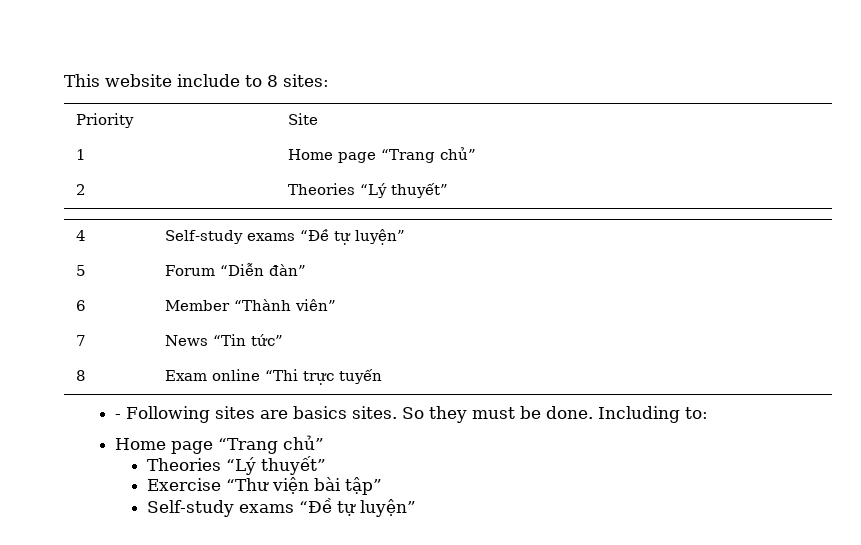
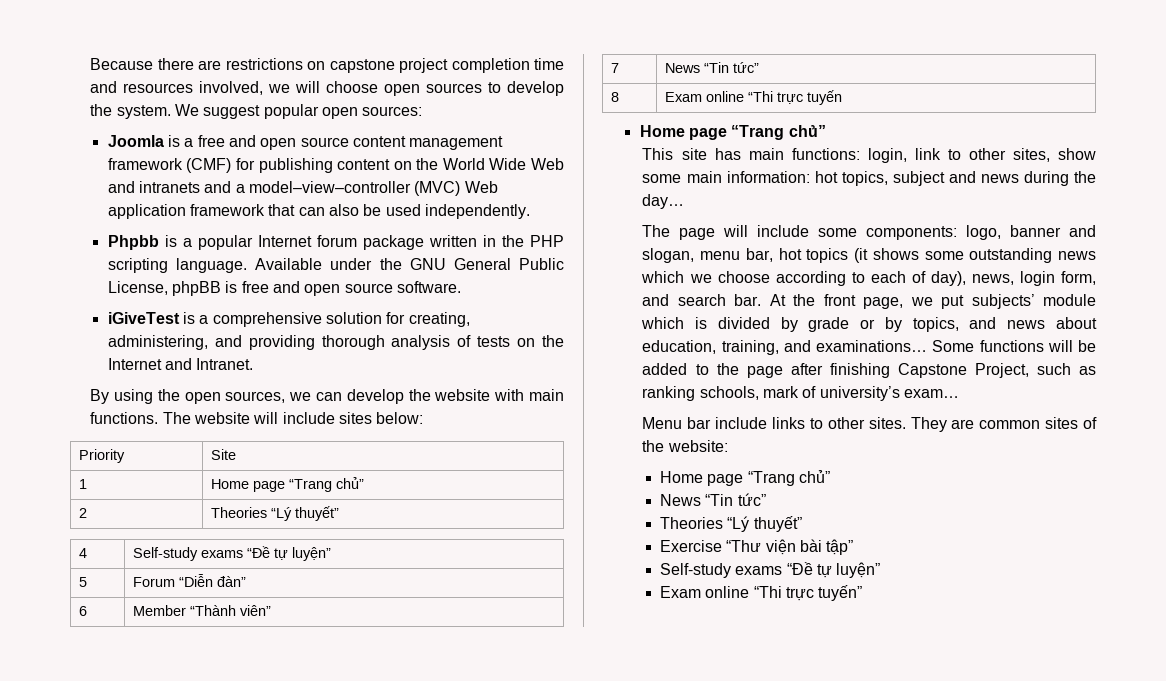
- This website include to 8 sites:
+ Because there are restrictions on capstone project completion time and resources involved, we will choose open sources to develop the system. We suggest popular open sources:
+ Joomla is a free and open source content management framework (CMF) for publishing content on the World Wide Web and intranets and a model–view–controller (MVC) Web application framework that can also be used independently.
+ Phpbb is a popular Internet forum package written in the PHP scripting language. Available under the GNU General Public License, phpBB is free and open source software.
+ iGiveTest is a comprehensive solution for creating, administering, and providing thorough analysis of tests on the Internet and Intranet.
+ By using the open sources, we can develop the website with main functions. The website will include sites below:
  8 | Exam online “Thi trực tuyến
- - Following sites are basics sites. So they must be done. Including to:
  Home page “Trang chủ”
+ This site has main functions: login, link to other sites, show some main information: hot topics, subject and news during the day…
+ The page will include some components: logo, banner and slogan, menu bar, hot topics (it shows some outstanding news which we choose according to each of day), news, login form, and search bar. At the front page, we put subjects’ module which is divided by grade or by topics, and news about education, training, and examinations… Some functions will be added to the page after finishing Capstone Project, such as ranking schools, mark of university’s exam…
+ Menu bar include links to other sites. They are common sites of the website:
+ Home page “Trang chủ”
+ News “Tin tức”
+ Exam online “Thi trực tuyến”

